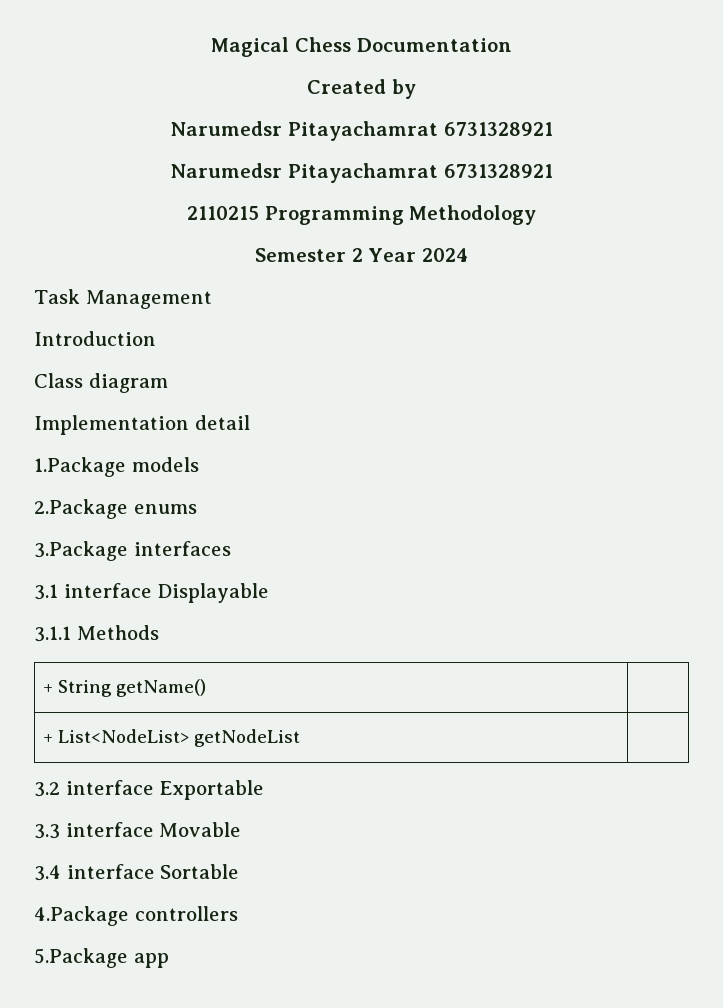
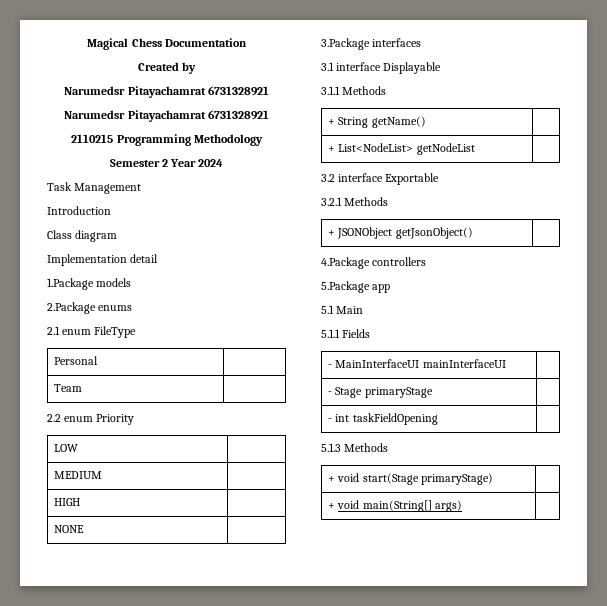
+ 2.1 enum FileType
+ Personal |
+ Team |
+ 2.2 enum Priority
+ LOW |
+ MEDIUM |
+ HIGH |
+ NONE |
- 3.3 interface Movable
- 3.4 interface Sortable
+ 3.2.1 Methods
+ + JSONObject getJsonObject() |
  4.Package controllers
  5.Package app
+ 5.1 Main
+ 5.1.1 Fields
+ - MainInterfaceUI mainInterfaceUI |
+ - Stage primaryStage |
+ - int taskFieldOpening |
+ 5.1.3 Methods
+ + void start(Stage primaryStage) |
+ + void main(String[] args) |

